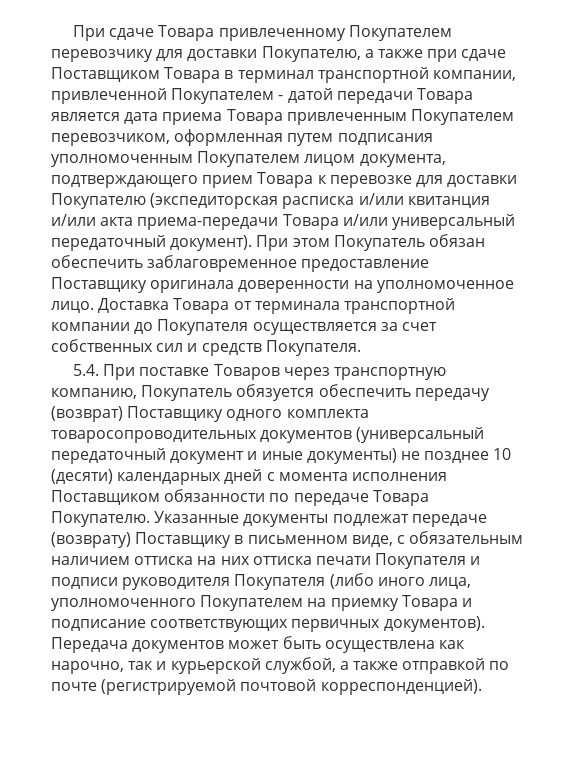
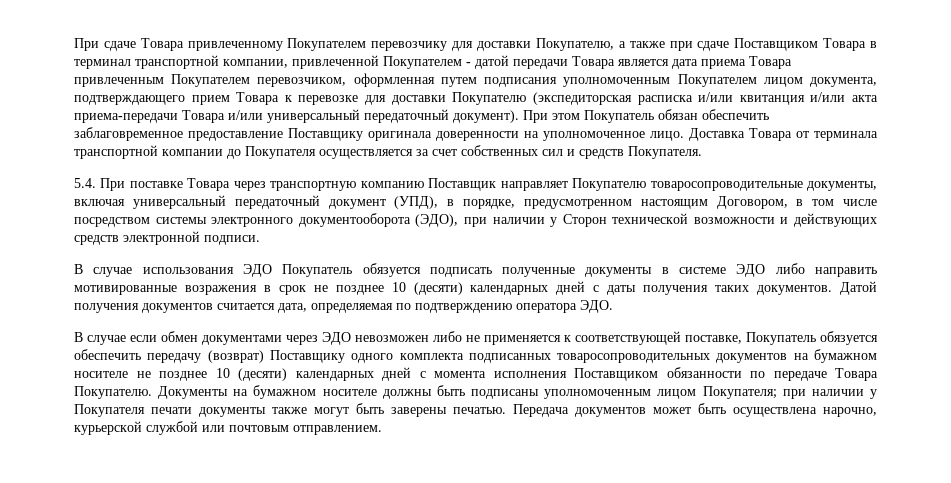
- 5.4. При поставке Товаров через транспортную компанию, Покупатель обязуется обеспечить передачу (возврат) Поставщику одного комплекта товаросопроводительных документов (универсальный передаточный документ и иные документы) не позднее 10 (десяти) календарных дней с момента исполнения Поставщиком обязанности по передаче Товара Покупателю.
+ 5.4. При поставке Товара через транспортную компанию Поставщик направляет Покупателю товаросопроводительные документы, включая универсальный передаточный документ (УПД), в порядке, предусмотренном настоящим Договором, в том числе посредством системы электронного документооборота (ЭДО), при наличии у Сторон технической возможности и действующих средств электронной подписи.
+ В случае использования ЭДО Покупатель обязуется подписать полученные документы в системе ЭДО либо направить мотивированные возражения в срок не позднее 10 (десяти) календарных дней с даты получения таких документов. Датой получения документов считается дата, определяемая по подтверждению оператора ЭДО.
+ В случае если обмен документами через ЭДО невозможен либо не применяется к соответствующей поставке, Покупатель обязуется обеспечить передачу (возврат) Поставщику одного комплекта подписанных товаросопроводительных документов на бумажном носителе не позднее 10 (десяти) календарных дней с момента исполнения Поставщиком обязанности по передаче Товара Покупателю.
- Указанные документы подлежат передаче (возврату) Поставщику в письменном виде, с обязательным наличием оттиска на них оттиска печати Покупателя и подписи руководителя Покупателя (либо иного лица, уполномоченного Покупателем на приемку Товара и подписание соответствующих первичных документов).
+ Документы на бумажном носителе должны быть подписаны уполномоченным лицом Покупателя; при наличии у Покупателя печати документы также могут быть заверены печатью.
- Передача документов может быть осуществлена как нарочно, так и курьерской службой, а также отправкой по почте (регистрируемой почтовой корреспонденцией).
+ Передача документов может быть осуществлена нарочно, курьерской службой или почтовым отправлением.

